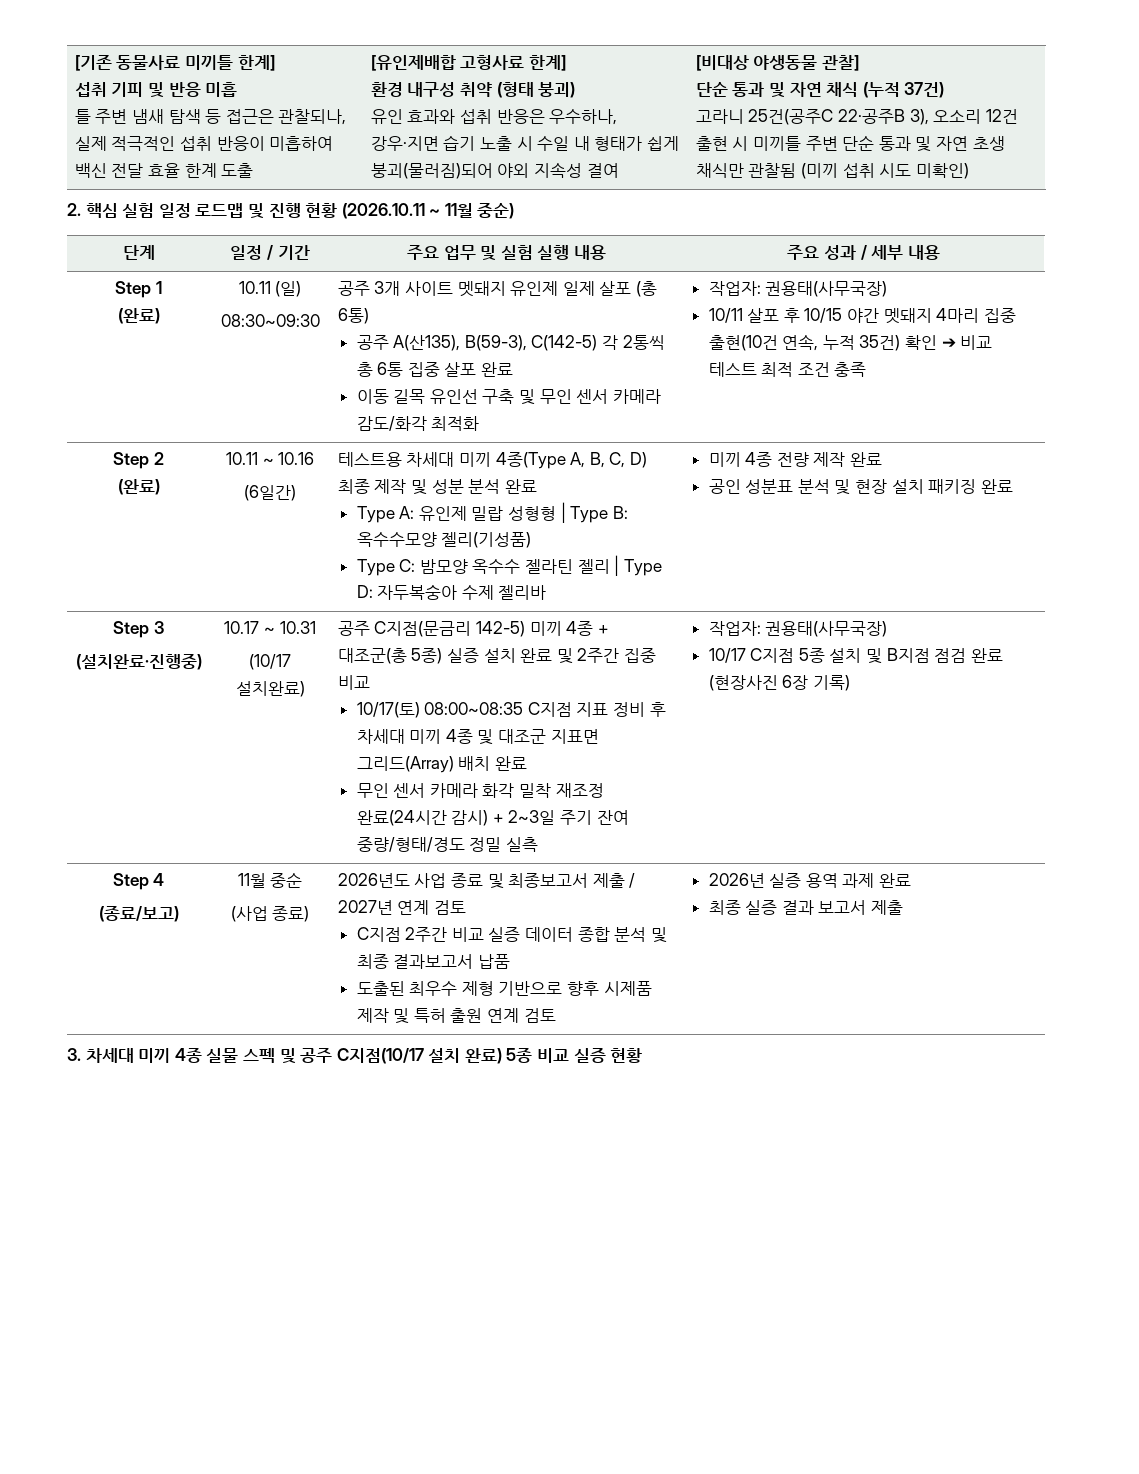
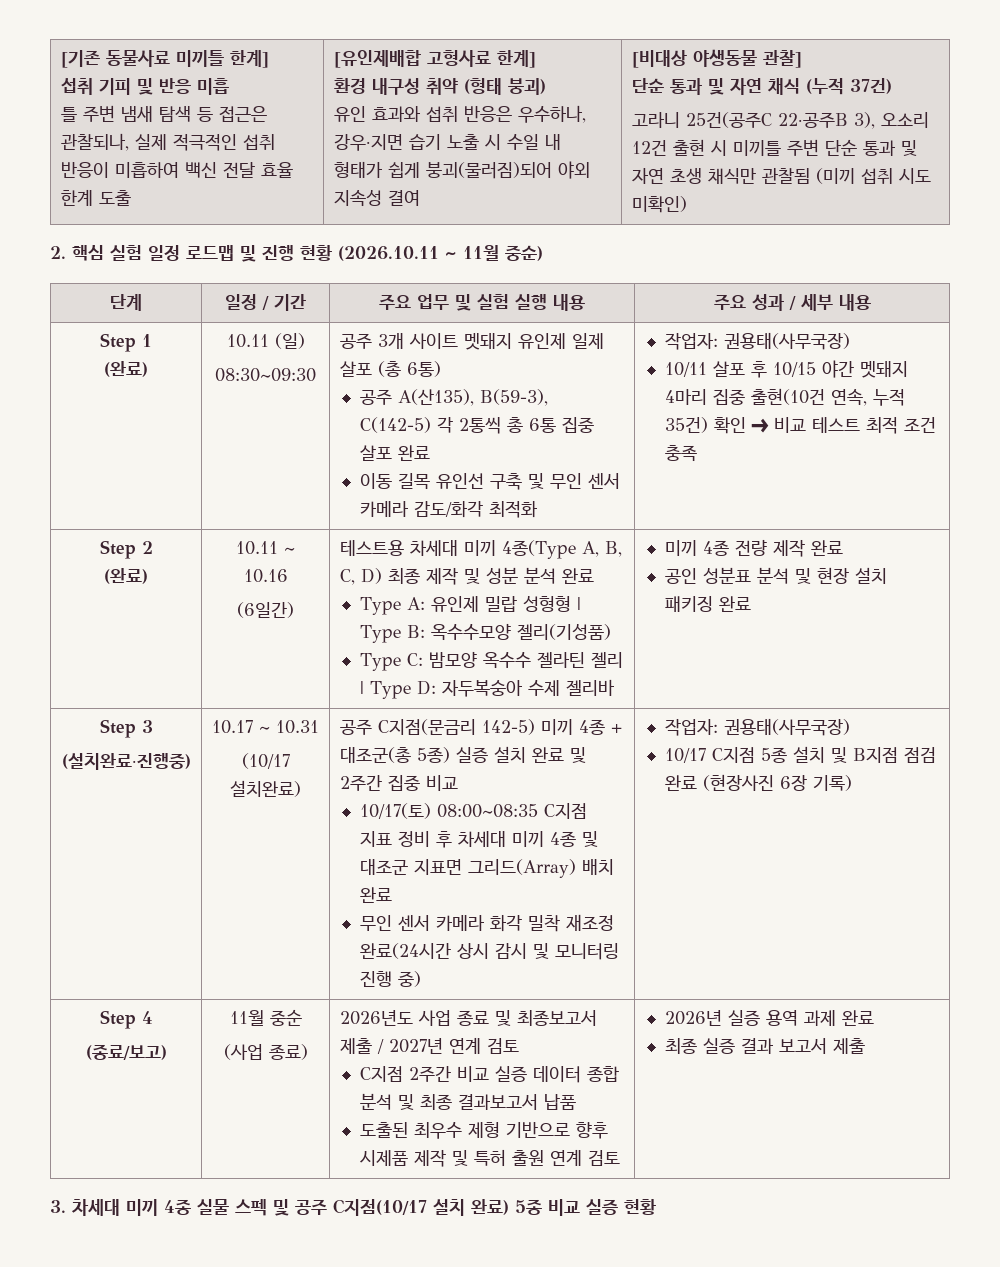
- 무인 센서 카메라 화각 밀착 재조정 완료(24시간 감시) + 2~3일 주기 잔여 중량/형태/경도 정밀 실측
+ 무인 센서 카메라 화각 밀착 재조정 완료(24시간 상시 감시 및 모니터링 진행 중)

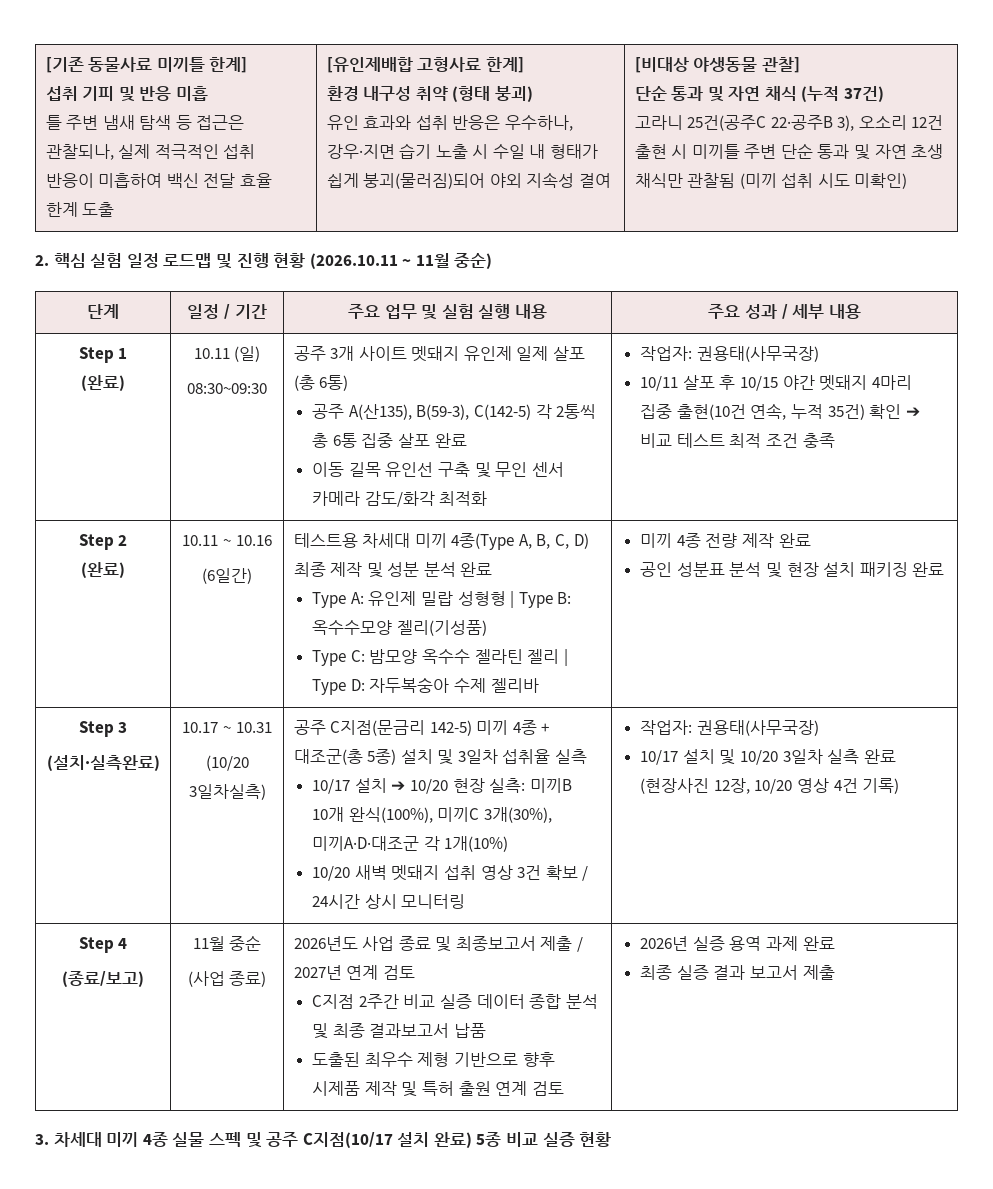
- (설치완료·진행중)
+ (설치·실측완료)
- (10/17 설치완료)
+ (10/20 3일차실측)
- 공주 C지점(문금리 142-5) 미끼 4종 + 대조군(총 5종) 실증 설치 완료 및 2주간 집중 비교
- 10/17(토) 08:00~08:35 C지점 지표 정비 후 차세대 미끼 4종 및 대조군 지표면 그리드(Array) 배치 완료
- 무인 센서 카메라 화각 밀착 재조정 완료(24시간 상시 감시 및 모니터링 진행 중)
+ 공주 C지점(문금리 142-5) 미끼 4종 + 대조군(총 5종) 설치 및 3일차 섭취율 실측
+ 10/17 설치 ➔ 10/20 현장 실측: 미끼B 10개 완식(100%), 미끼C 3개(30%), 미끼A·D·대조군 각 1개(10%)
+ 10/20 새벽 멧돼지 섭취 영상 3건 확보 / 24시간 상시 모니터링
- 10/17 C지점 5종 설치 및 B지점 점검 완료 (현장사진 6장 기록)
+ 10/17 설치 및 10/20 3일차 실측 완료 (현장사진 12장, 10/20 영상 4건 기록)

